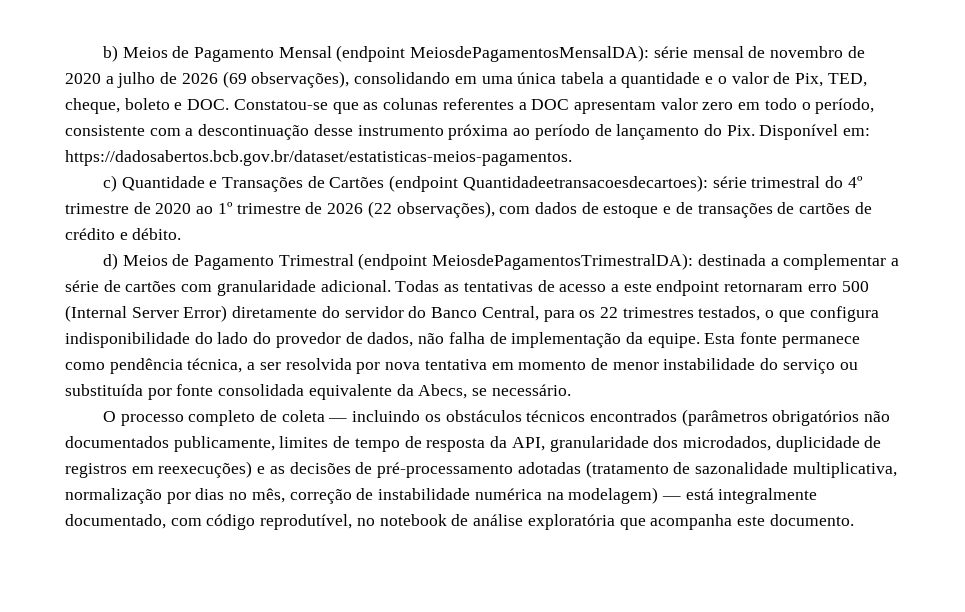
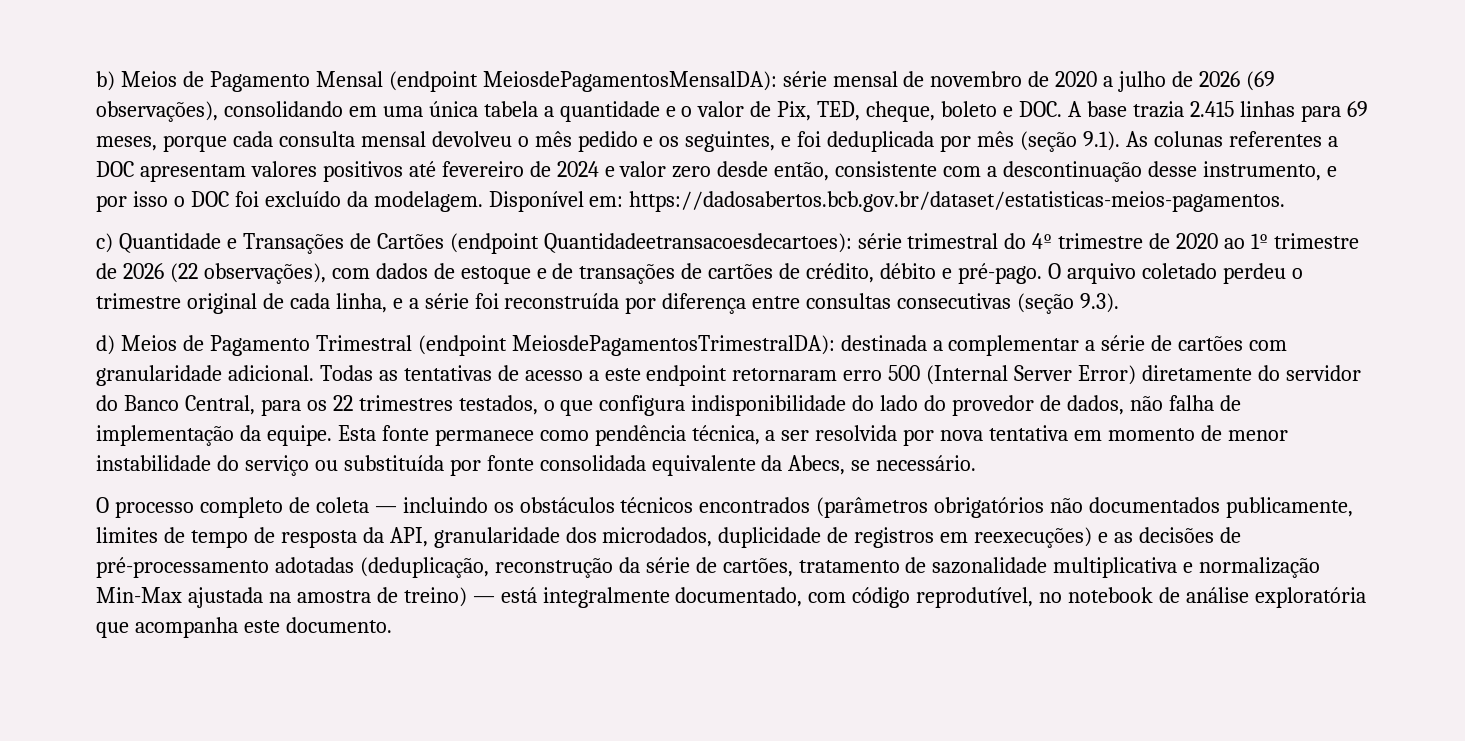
- b) Meios de Pagamento Mensal (endpoint MeiosdePagamentosMensalDA): série mensal de novembro de 2020 a julho de 2026 (69 observações), consolidando em uma única tabela a quantidade e o valor de Pix, TED, cheque, boleto e DOC. Constatou-se que as colunas referentes a DOC apresentam valor zero em todo o período, consistente com a descontinuação desse instrumento próxima ao período de lançamento do Pix. Disponível em: https://dadosabertos.bcb.gov.br/dataset/estatisticas-meios-pagamentos.
+ b) Meios de Pagamento Mensal (endpoint MeiosdePagamentosMensalDA): série mensal de novembro de 2020 a julho de 2026 (69 observações), consolidando em uma única tabela a quantidade e o valor de Pix, TED, cheque, boleto e DOC. A base trazia 2.415 linhas para 69 meses, porque cada consulta mensal devolveu o mês pedido e os seguintes, e foi deduplicada por mês (seção 9.1). As colunas referentes a DOC apresentam valores positivos até fevereiro de 2024 e valor zero desde então, consistente com a descontinuação desse instrumento, e por isso o DOC foi excluído da modelagem. Disponível em: https://dadosabertos.bcb.gov.br/dataset/estatisticas-meios-pagamentos.
- c) Quantidade e Transações de Cartões (endpoint Quantidadeetransacoesdecartoes): série trimestral do 4º trimestre de 2020 ao 1º trimestre de 2026 (22 observações), com dados de estoque e de transações de cartões de crédito e débito.
+ c) Quantidade e Transações de Cartões (endpoint Quantidadeetransacoesdecartoes): série trimestral do 4º trimestre de 2020 ao 1º trimestre de 2026 (22 observações), com dados de estoque e de transações de cartões de crédito, débito e pré-pago. O arquivo coletado perdeu o trimestre original de cada linha, e a série foi reconstruída por diferença entre consultas consecutivas (seção 9.3).
- O processo completo de coleta — incluindo os obstáculos técnicos encontrados (parâmetros obrigatórios não documentados publicamente, limites de tempo de resposta da API, granularidade dos microdados, duplicidade de registros em reexecuções) e as decisões de pré-processamento adotadas (tratamento de sazonalidade multiplicativa, normalização por dias no mês, correção de instabilidade numérica na modelagem) — está integralmente documentado, com código reprodutível, no notebook de análise exploratória que acompanha este documento.
+ O processo completo de coleta — incluindo os obstáculos técnicos encontrados (parâmetros obrigatórios não documentados publicamente, limites de tempo de resposta da API, granularidade dos microdados, duplicidade de registros em reexecuções) e as decisões de pré-processamento adotadas (deduplicação, reconstrução da série de cartões, tratamento de sazonalidade multiplicativa e normalização Min-Max ajustada na amostra de treino) — está integralmente documentado, com código reprodutível, no notebook de análise exploratória que acompanha este documento.

